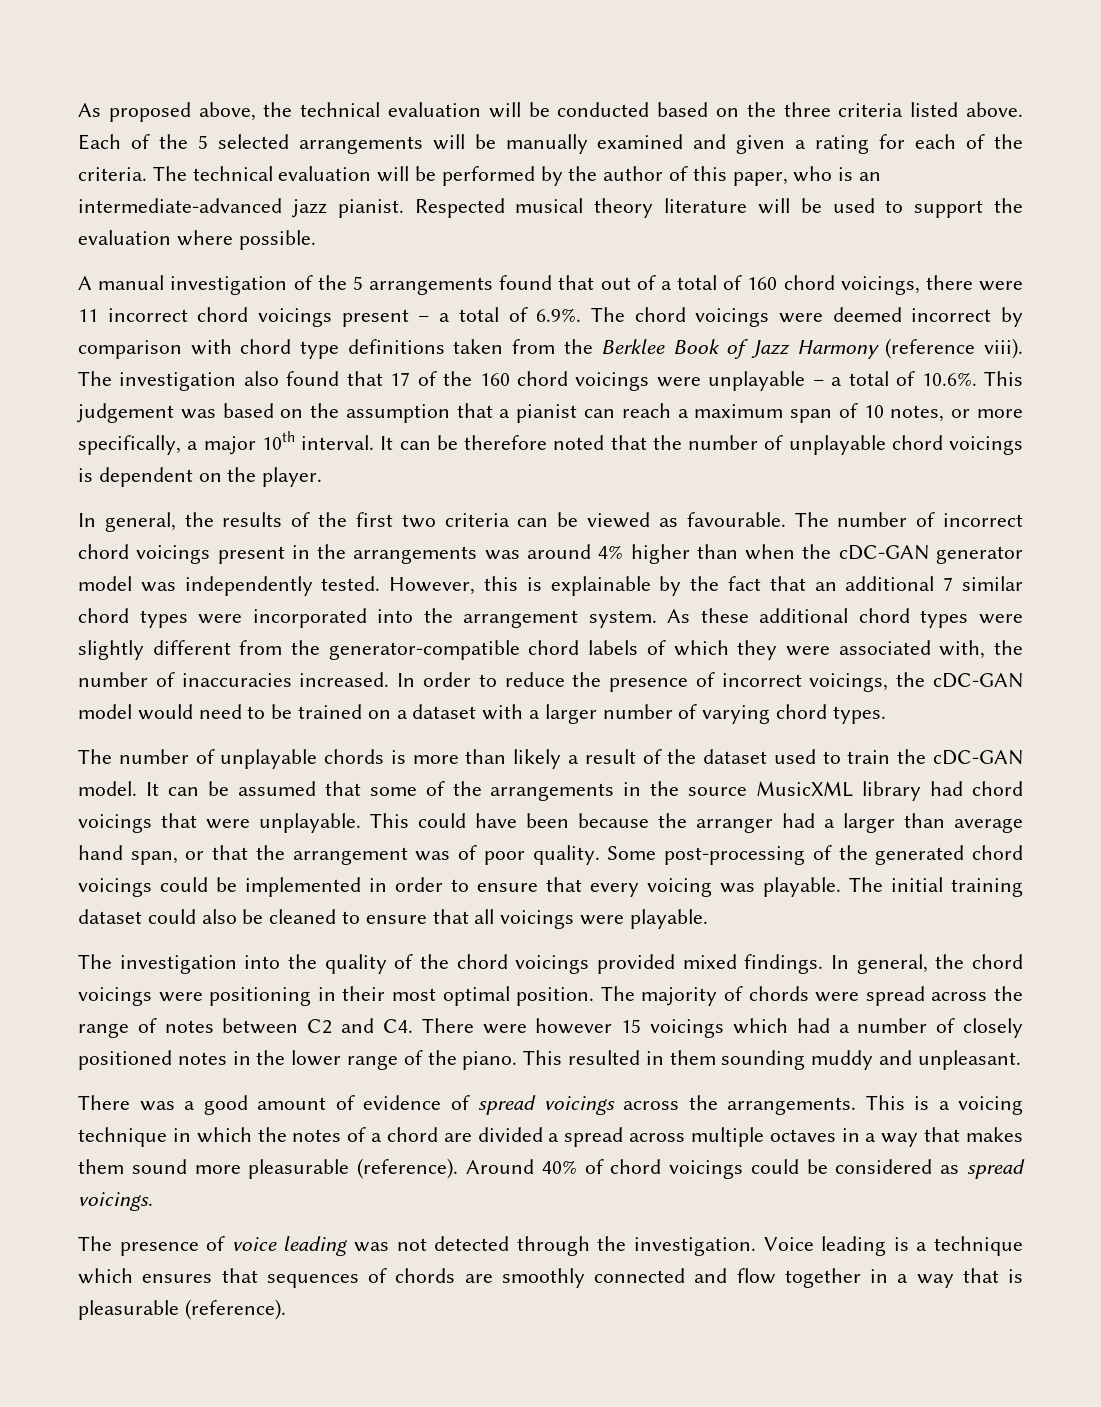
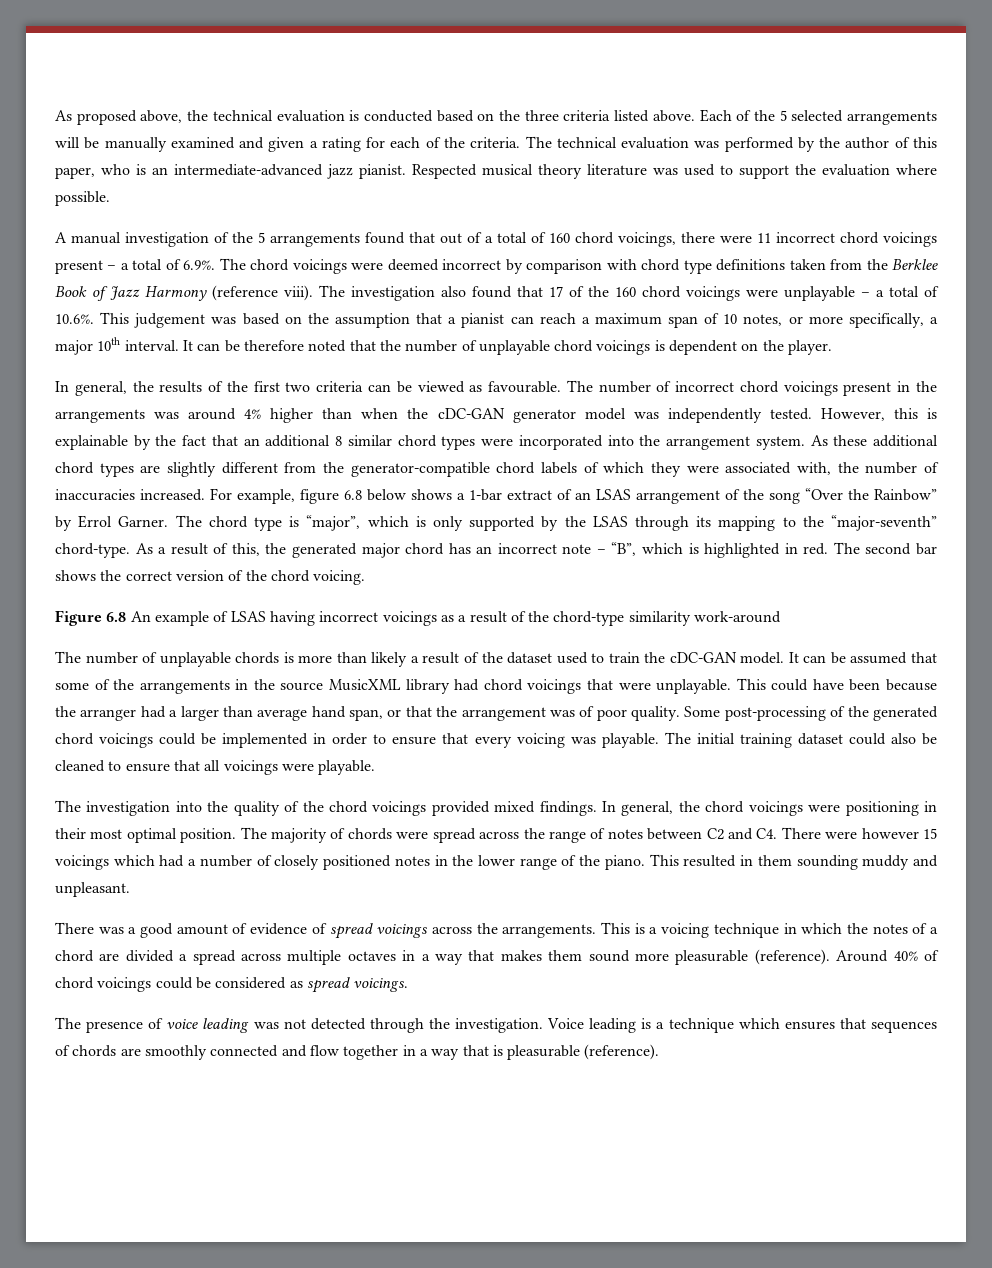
- As proposed above, the technical evaluation will be conducted based on the three criteria listed above.
+ As proposed above, the technical evaluation is conducted based on the three criteria listed above.
- The technical evaluation will be performed by the author of this paper, who is an intermediate-advanced jazz pianist.
+ The technical evaluation was performed by the author of this paper, who is an intermediate-advanced jazz pianist.
- Respected musical theory literature will be used to support the evaluation where possible.
+ Respected musical theory literature was used to support the evaluation where possible.
- However, this is explainable by the fact that an additional 7 similar chord types were incorporated into the arrangement system.
+ However, this is explainable by the fact that an additional 8 similar chord types were incorporated into the arrangement system.
- As these additional chord types were slightly different from the generator-compatible chord labels of which they were associated with, the number of inaccuracies increased.
+ As these additional chord types are slightly different from the generator-compatible chord labels of which they were associated with, the number of inaccuracies increased.
- In order to reduce the presence of incorrect voicings, the cDC-GAN model would need to be trained on a dataset with a larger number of varying chord types.
+ For example, figure 6.8 below shows a 1-bar extract of an LSAS arrangement of the song “Over the Rainbow” by Errol Garner. The chord type is “major”, which is only supported by the LSAS through its mapping to the “major-seventh” chord-type. As a result of this, the generated major chord has an incorrect note – “B”, which is highlighted in red. The second bar shows the correct version of the chord voicing.
+ Figure 6.8 An example of LSAS having incorrect voicings as a result of the chord-type similarity work-around

